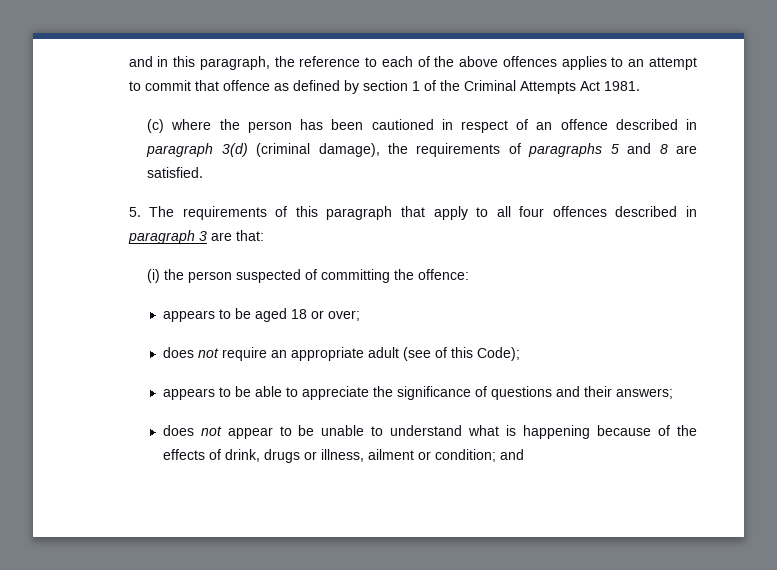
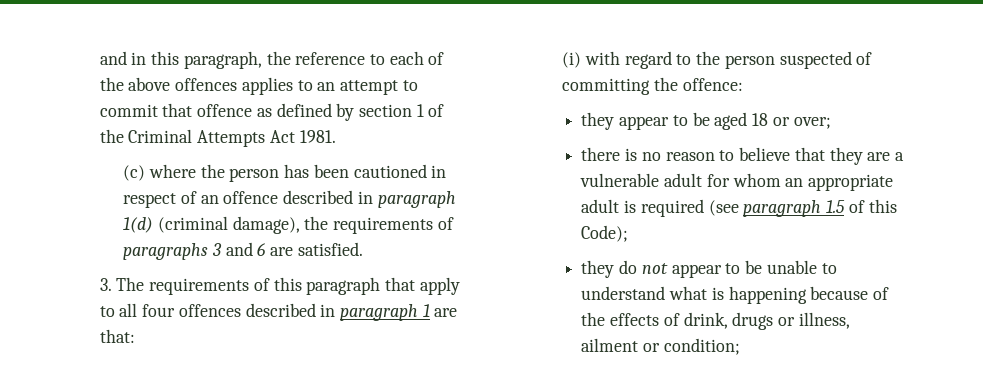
- (c) where the person has been cautioned in respect of an offence described in paragraph 3(d) (criminal damage), the requirements of paragraphs 5 and 8 are satisfied.
+ (c) where the person has been cautioned in respect of an offence described in paragraph 1(d) (criminal damage), the requirements of paragraphs 3 and 6 are satisfied.
- 5. The requirements of this paragraph that apply to all four offences described in paragraph 3 are that:
+ 3. The requirements of this paragraph that apply to all four offences described in paragraph 1 are that:
- (i) the person suspected of committing the offence:
+ (i) with regard to the person suspected of committing the offence:
- appears to be aged 18 or over;
+ they appear to be aged 18 or over;
- does not require an appropriate adult (see of this Code);
- appears to be able to appreciate the significance of questions and their answers;
- does not appear to be unable to understand what is happening because of the effects of drink, drugs or illness, ailment or condition; and
+ there is no reason to believe that they are a vulnerable adult for whom an appropriate adult is required (see paragraph 1.5 of this Code);
+ they do not appear to be unable to understand what is happening because of the effects of drink, drugs or illness, ailment or condition;

